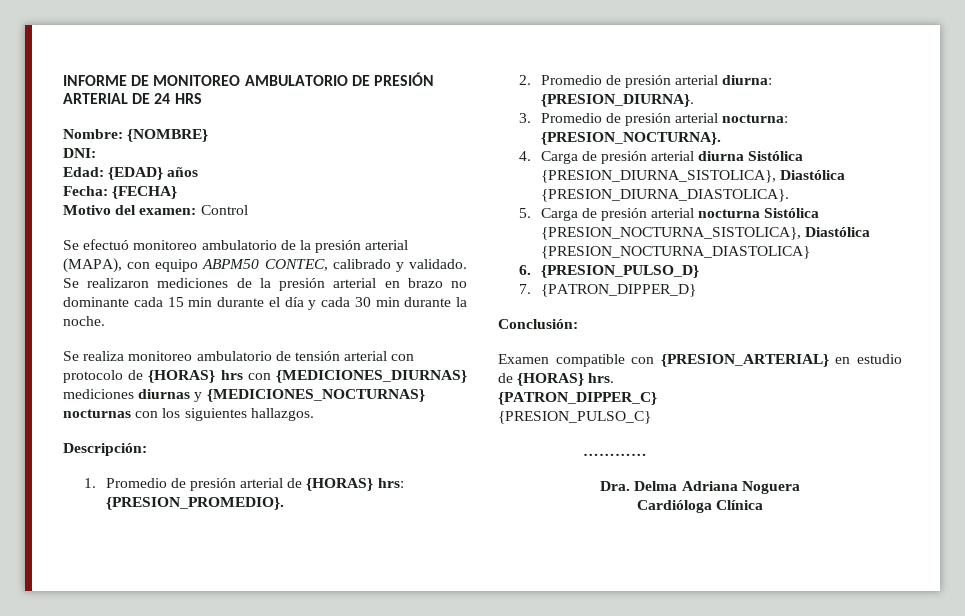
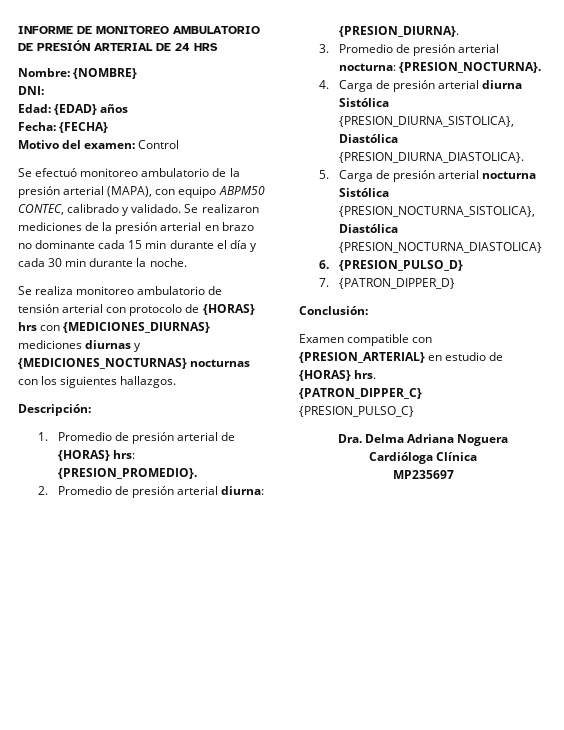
- …………
+ MP235697

